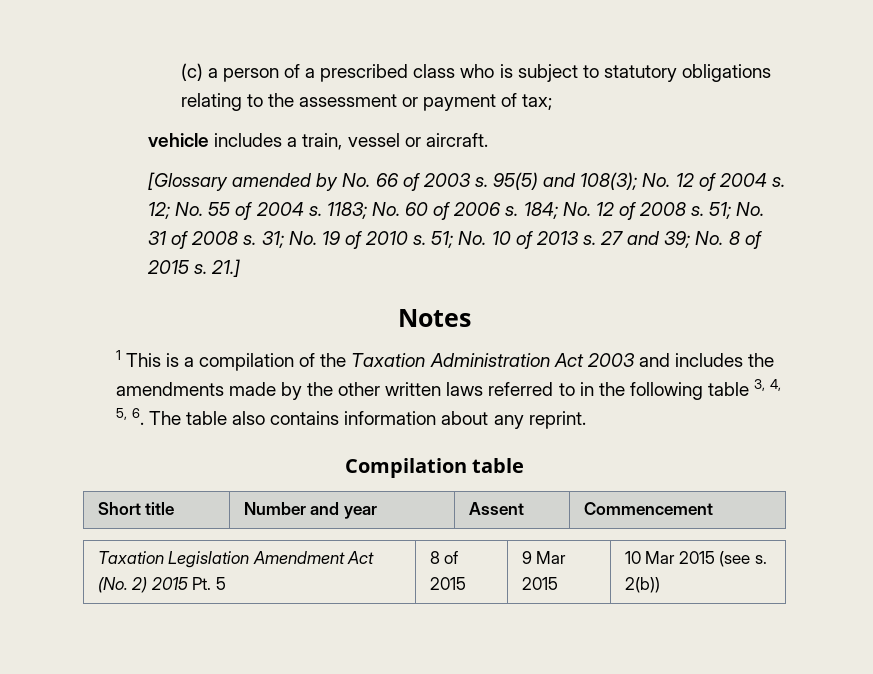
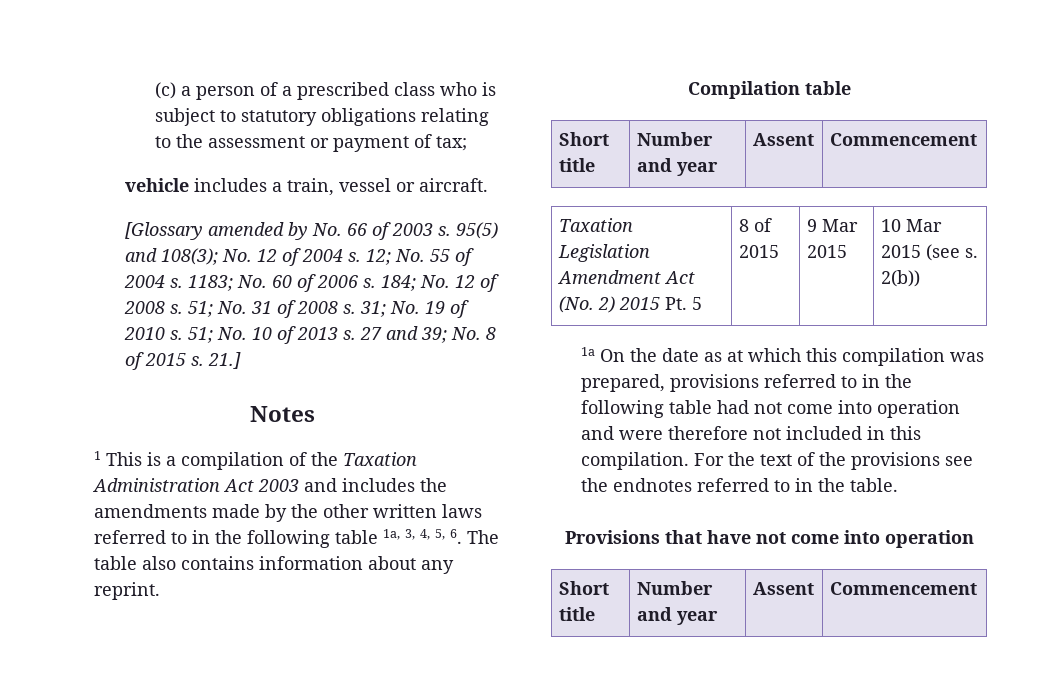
- 1 This is a compilation of the Taxation Administration Act 2003 and includes the amendments made by the other written laws referred to in the following table 3, 4, 5, 6. The table also contains information about any reprint.
+ 1 This is a compilation of the Taxation Administration Act 2003 and includes the amendments made by the other written laws referred to in the following table 1a, 3, 4, 5, 6. The table also contains information about any reprint.
+ 1a On the date as at which this compilation was prepared, provisions referred to in the following table had not come into operation and were therefore not included in this compilation. For the text of the provisions see the endnotes referred to in the table.
+ Provisions that have not come into operation
+ Short title | Number and year | Assent | Commencement

